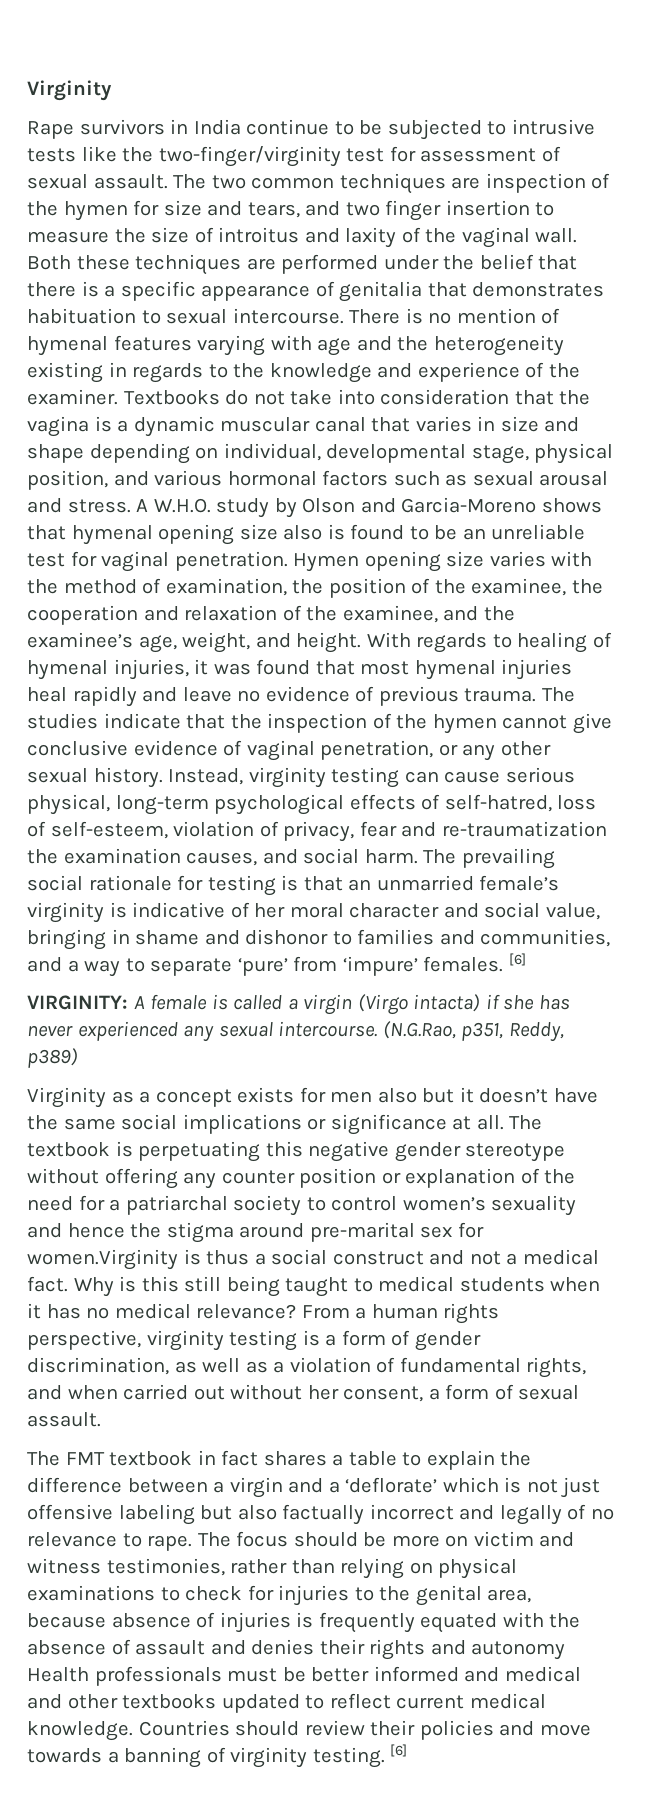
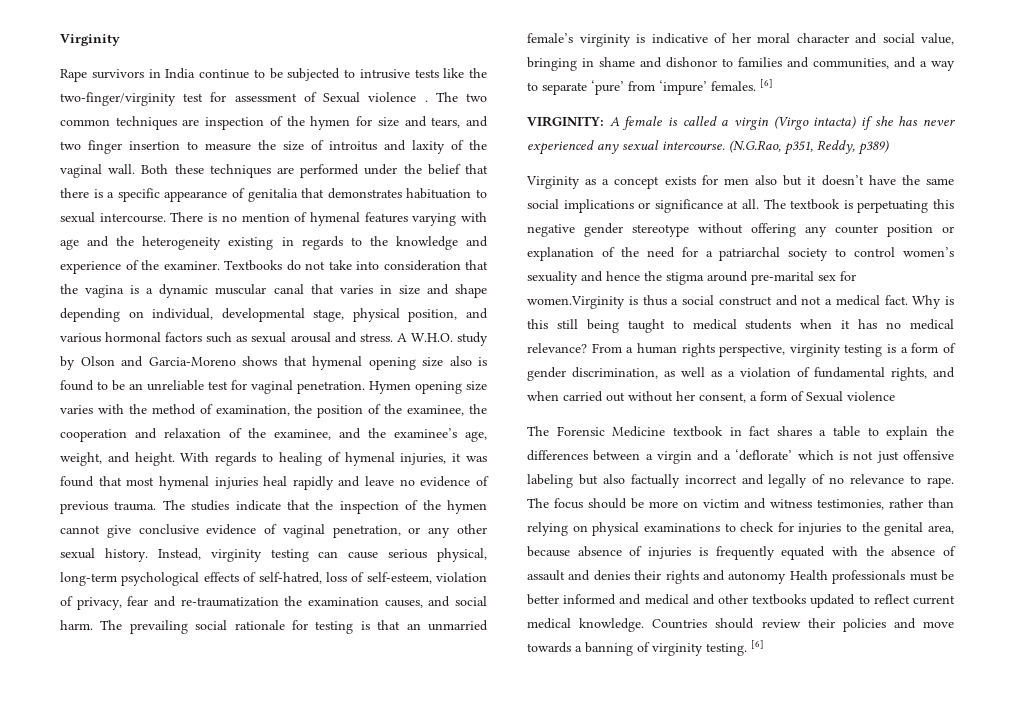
- Rape survivors in India continue to be subjected to intrusive tests like the two-finger/virginity test for assessment of sexual assault.
+ Rape survivors in India continue to be subjected to intrusive tests like the two-finger/virginity test for assessment of Sexual violence .
- From a human rights perspective, virginity testing is a form of gender discrimination, as well as a violation of fundamental rights, and when carried out without her consent, a form of sexual assault.
- The FMT textbook in fact shares a table to explain the difference between a virgin and a ‘deflorate’ which is not just offensive labeling but also factually incorrect and legally of no relevance to rape.
+ From a human rights perspective, virginity testing is a form of gender discrimination, as well as a violation of fundamental rights, and when carried out without her consent, a form of Sexual violence
+ The Forensic Medicine textbook in fact shares a table to explain the differences between a virgin and a ‘deflorate’ which is not just offensive labeling but also factually incorrect and legally of no relevance to rape.

